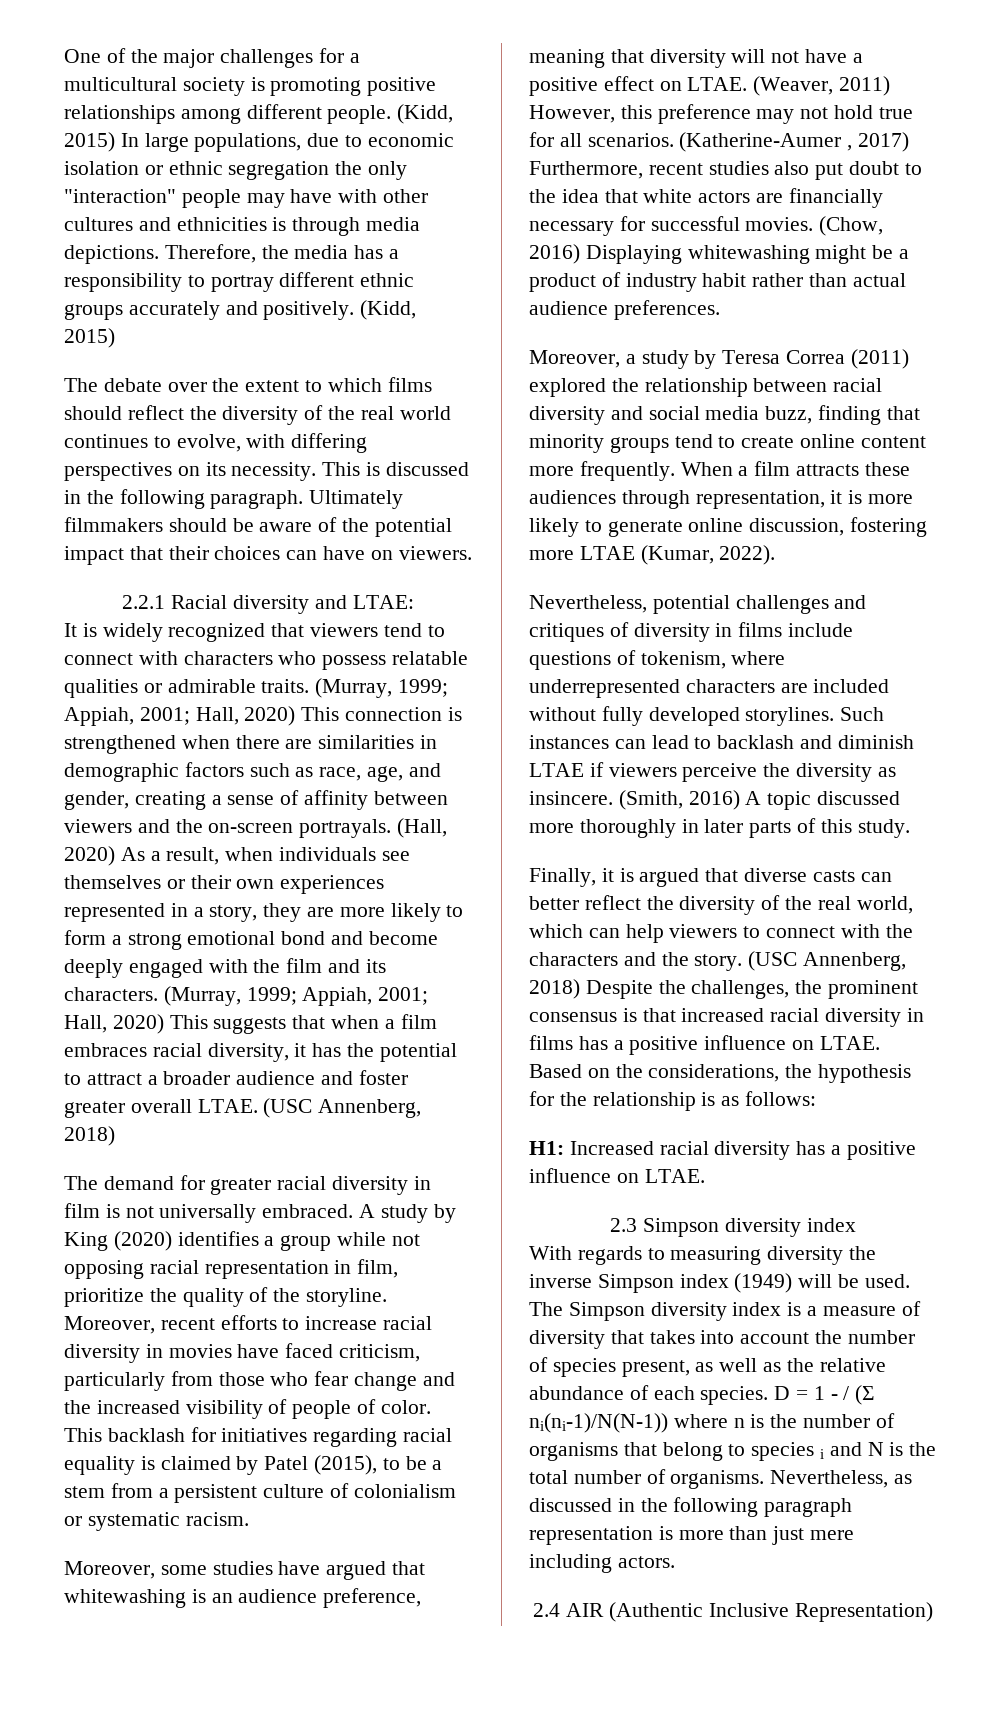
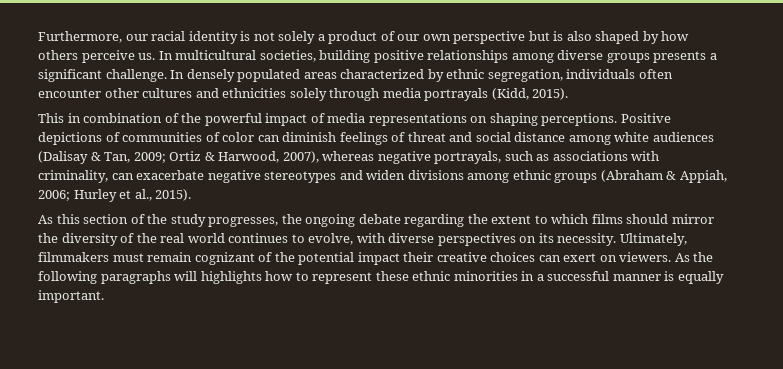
- One of the major challenges for a multicultural society is promoting positive relationships among different people. (Kidd, 2015) In large populations, due to economic isolation or ethnic segregation the only "interaction" people may have with other cultures and ethnicities is through media depictions. Therefore, the media has a responsibility to portray different ethnic groups accurately and positively. (Kidd, 2015)
- The debate over the extent to which films should reflect the diversity of the real world continues to evolve, with differing perspectives on its necessity.
+ Furthermore, our racial identity is not solely a product of our own perspective but is also shaped by how others perceive us. In multicultural societies, building positive relationships among diverse groups presents a significant challenge. In densely populated areas characterized by ethnic segregation, individuals often encounter other cultures and ethnicities solely through media portrayals (Kidd, 2015).
+ This in combination of the powerful impact of media representations on shaping perceptions. Positive depictions of communities of color can diminish feelings of threat and social distance among white audiences (Dalisay & Tan, 2009; Ortiz & Harwood, 2007), whereas negative portrayals, such as associations with criminality, can exacerbate negative stereotypes and widen divisions among ethnic groups (Abraham & Appiah, 2006; Hurley et al., 2015).
+ As this section of the study progresses, the ongoing debate regarding the extent to which films should mirror the diversity of the real world continues to evolve, with diverse perspectives on its necessity.
- This is discussed in the following paragraph. Ultimately filmmakers should be aware of the potential impact that their choices can have on viewers.
- 2.2.1 Racial diversity and LTAE:
- It is widely recognized that viewers tend to connect with characters who possess relatable qualities or admirable traits. (Murray, 1999; Appiah, 2001; Hall, 2020) This connection is strengthened when there are similarities in demographic factors such as race, age, and gender, creating a sense of affinity between viewers and the on-screen portrayals. (Hall, 2020) As a result, when individuals see themselves or their own experiences represented in a story, they are more likely to form a strong emotional bond and become deeply engaged with the film and its characters. (Murray, 1999; Appiah, 2001; Hall, 2020) This suggests that when a film embraces racial diversity, it has the potential to attract a broader audience and foster greater overall LTAE. (USC Annenberg, 2018)
- The demand for greater racial diversity in film is not universally embraced. A study by King (2020) identifies a group while not opposing racial representation in film, prioritize the quality of the storyline. Moreover, recent efforts to increase racial diversity in movies have faced criticism, particularly from those who fear change and the increased visibility of people of color. This backlash for initiatives regarding racial equality is claimed by Patel (2015), to be a stem from a persistent culture of colonialism or systematic racism.
- Moreover, some studies have argued that whitewashing is an audience preference, meaning that diversity will not have a positive effect on LTAE. (Weaver, 2011) However, this preference may not hold true for all scenarios. (Katherine-Aumer , 2017) Furthermore, recent studies also put doubt to the idea that white actors are financially necessary for successful movies. (Chow, 2016) Displaying whitewashing might be a product of industry habit rather than actual audience preferences.
- Moreover, a study by Teresa Correa (2011) explored the relationship between racial diversity and social media buzz, finding that minority groups tend to create online content more frequently. When a film attracts these audiences through representation, it is more likely to generate online discussion, fostering more LTAE (Kumar, 2022).
- Nevertheless, potential challenges and critiques of diversity in films include questions of tokenism, where underrepresented characters are included without fully developed storylines. Such instances can lead to backlash and diminish LTAE if viewers perceive the diversity as insincere. (Smith, 2016) A topic discussed more thoroughly in later parts of this study.
- Finally, it is argued that diverse casts can better reflect the diversity of the real world, which can help viewers to connect with the characters and the story. (USC Annenberg, 2018) Despite the challenges, the prominent consensus is that increased racial diversity in films has a positive influence on LTAE. Based on the considerations, the hypothesis for the relationship is as follows:
- H1: Increased racial diversity has a positive influence on LTAE.
- 2.3 Simpson diversity index
- With regards to measuring diversity the inverse Simpson index (1949) will be used. The Simpson diversity index is a measure of diversity that takes into account the number of species present, as well as the relative abundance of each species. D = 1 - / (Σ ni(ni-1)/N(N-1)) where n is the number of organisms that belong to species i and N is the total number of organisms. Nevertheless, as discussed in the following paragraph representation is more than just mere including actors.
- 2.4 AIR (Authentic Inclusive Representation)
+ Ultimately, filmmakers must remain cognizant of the potential impact their creative choices can exert on viewers. As the following paragraphs will highlights how to represent these ethnic minorities in a successful manner is equally important.

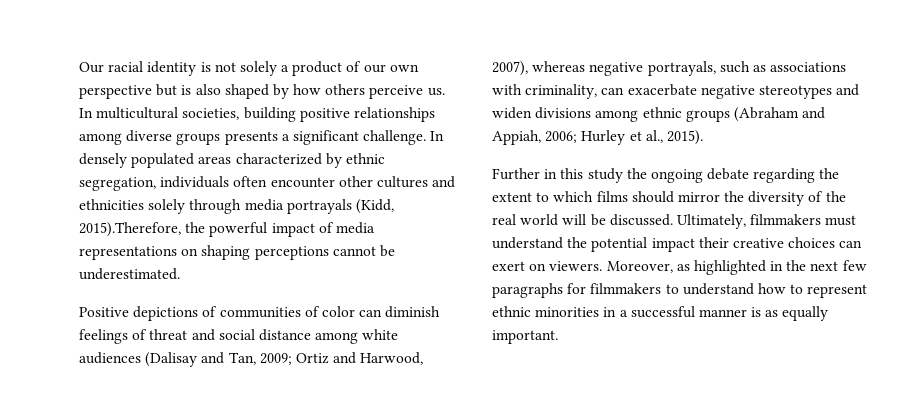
- Furthermore, our racial identity is not solely a product of our own perspective but is also shaped by how others perceive us.
+ Our racial identity is not solely a product of our own perspective but is also shaped by how others perceive us.
- In densely populated areas characterized by ethnic segregation, individuals often encounter other cultures and ethnicities solely through media portrayals (Kidd, 2015).
- This in combination of the powerful impact of media representations on shaping perceptions. Positive depictions of communities of color can diminish feelings of threat and social distance among white audiences (Dalisay & Tan, 2009;
+ In densely populated areas characterized by ethnic segregation, individuals often encounter other cultures and ethnicities solely through media portrayals (Kidd, 2015).Therefore, the powerful impact of media representations on shaping perceptions cannot be underestimated.
+ Positive depictions of communities of color can diminish feelings of threat and social distance among white audiences (Dalisay and Tan, 2009;
- Ortiz & Harwood, 2007), whereas negative portrayals, such as associations with criminality, can exacerbate negative stereotypes and widen divisions among ethnic groups (Abraham & Appiah, 2006;
+ Ortiz and Harwood, 2007), whereas negative portrayals, such as associations with criminality, can exacerbate negative stereotypes and widen divisions among ethnic groups (Abraham and Appiah, 2006;
- As this section of the study progresses, the ongoing debate regarding the extent to which films should mirror the diversity of the real world continues to evolve, with diverse perspectives on its necessity. Ultimately, filmmakers must remain cognizant of the potential impact their creative choices can exert on viewers.
+ Further in this study the ongoing debate regarding the extent to which films should mirror the diversity of the real world will be discussed. Ultimately, filmmakers must understand the potential impact their creative choices can exert on viewers.
- As the following paragraphs will highlights how to represent these ethnic minorities in a successful manner is equally important.
+ Moreover, as highlighted in the next few paragraphs for filmmakers to understand how to represent ethnic minorities in a successful manner is as equally important.

